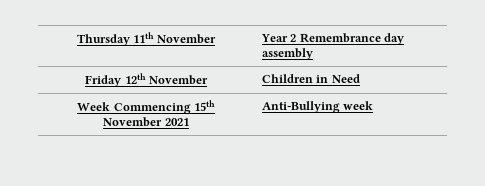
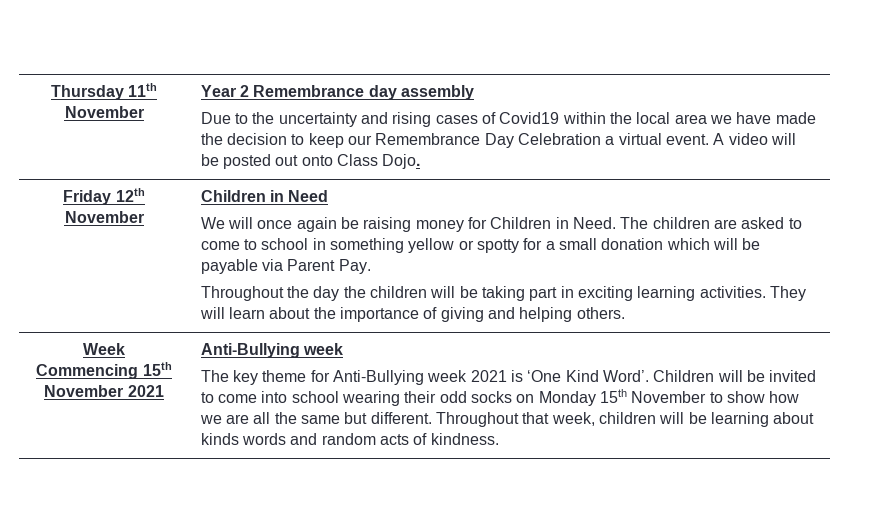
+ Due to the uncertainty and rising cases of Covid19 within the local area we have made the decision to keep our Remembrance Day Celebration a virtual event. A video will be posted out onto Class Dojo.
+ We will once again be raising money for Children in Need. The children are asked to come to school in something yellow or spotty for a small donation which will be payable via Parent Pay.
+ Throughout the day the children will be taking part in exciting learning activities. They will learn about the importance of giving and helping others.
+ The key theme for Anti-Bullying week 2021 is ‘One Kind Word’. Children will be invited to come into school wearing their odd socks on Monday 15th November to show how we are all the same but different. Throughout that week, children will be learning about kinds words and random acts of kindness.

